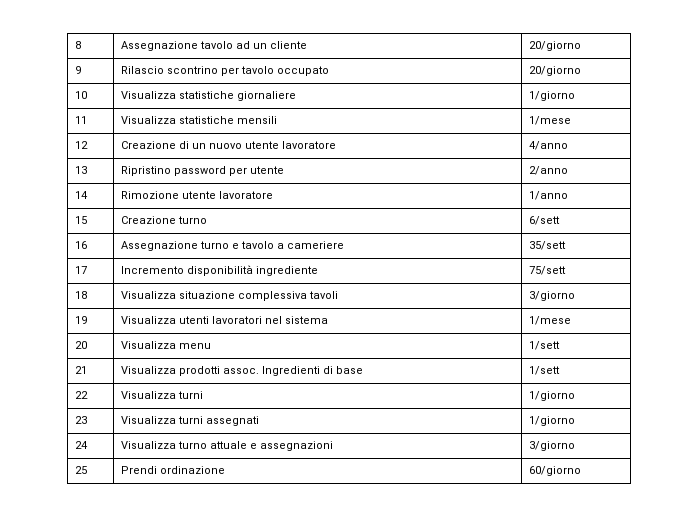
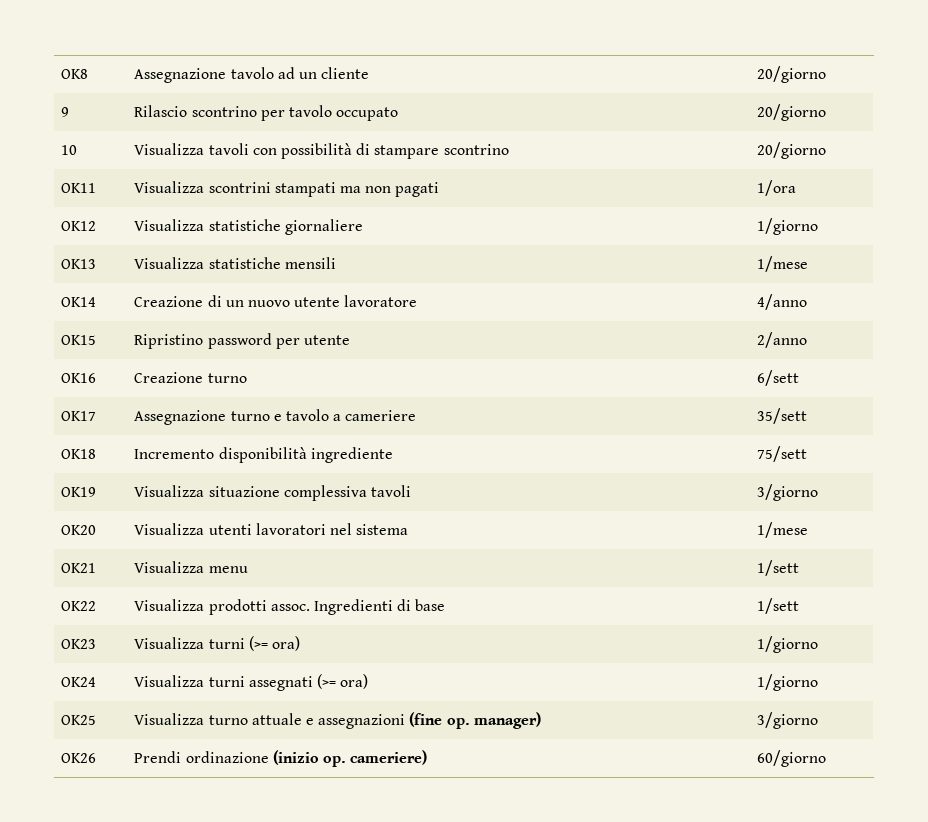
- 8 | Assegnazione tavolo ad un cliente | 20/giorno
+ OK8 | Assegnazione tavolo ad un cliente | 20/giorno
- 10 | Visualizza statistiche giornaliere | 1/giorno
+ 10 | Visualizza tavoli con possibilità di stampare scontrino | 20/giorno
+ OK11 | Visualizza scontrini stampati ma non pagati | 1/ora
+ OK12 | Visualizza statistiche giornaliere | 1/giorno
- 11 | Visualizza statistiche mensili | 1/mese
+ OK13 | Visualizza statistiche mensili | 1/mese
- 12 | Creazione di un nuovo utente lavoratore | 4/anno
+ OK14 | Creazione di un nuovo utente lavoratore | 4/anno
- 13 | Ripristino password per utente | 2/anno
+ OK15 | Ripristino password per utente | 2/anno
- 14 | Rimozione utente lavoratore | 1/anno
- 15 | Creazione turno | 6/sett
+ OK16 | Creazione turno | 6/sett
- 16 | Assegnazione turno e tavolo a cameriere | 35/sett
+ OK17 | Assegnazione turno e tavolo a cameriere | 35/sett
- 17 | Incremento disponibilità ingrediente | 75/sett
+ OK18 | Incremento disponibilità ingrediente | 75/sett
- 18 | Visualizza situazione complessiva tavoli | 3/giorno
+ OK19 | Visualizza situazione complessiva tavoli | 3/giorno
- 19 | Visualizza utenti lavoratori nel sistema | 1/mese
+ OK20 | Visualizza utenti lavoratori nel sistema | 1/mese
- 20 | Visualizza menu | 1/sett
+ OK21 | Visualizza menu | 1/sett
- 21 | Visualizza prodotti assoc. Ingredienti di base | 1/sett
+ OK22 | Visualizza prodotti assoc. Ingredienti di base | 1/sett
- 22 | Visualizza turni | 1/giorno
- 23 | Visualizza turni assegnati | 1/giorno
- 24 | Visualizza turno attuale e assegnazioni | 3/giorno
- 25 | Prendi ordinazione | 60/giorno
+ OK23 | Visualizza turni (>= ora) | 1/giorno
+ OK24 | Visualizza turni assegnati (>= ora) | 1/giorno
+ OK25 | Visualizza turno attuale e assegnazioni (fine op. manager) | 3/giorno
+ OK26 | Prendi ordinazione (inizio op. cameriere) | 60/giorno

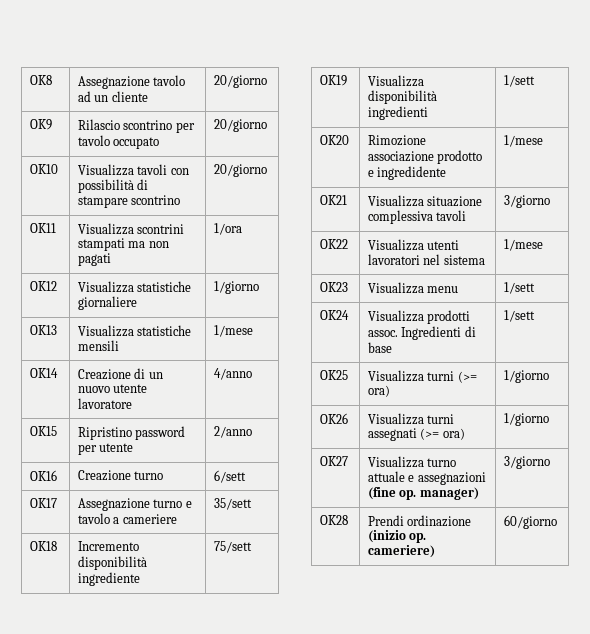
- 9 | Rilascio scontrino per tavolo occupato | 20/giorno
+ OK9 | Rilascio scontrino per tavolo occupato | 20/giorno
- 10 | Visualizza tavoli con possibilità di stampare scontrino | 20/giorno
+ OK10 | Visualizza tavoli con possibilità di stampare scontrino | 20/giorno
- OK19 | Visualizza situazione complessiva tavoli | 3/giorno
+ OK19 | Visualizza disponibilità ingredienti | 1/sett
+ OK20 | Rimozione associazione prodotto e ingredidente | 1/mese
+ OK21 | Visualizza situazione complessiva tavoli | 3/giorno
- OK20 | Visualizza utenti lavoratori nel sistema | 1/mese
+ OK22 | Visualizza utenti lavoratori nel sistema | 1/mese
- OK21 | Visualizza menu | 1/sett
+ OK23 | Visualizza menu | 1/sett
- OK22 | Visualizza prodotti assoc. Ingredienti di base | 1/sett
+ OK24 | Visualizza prodotti assoc. Ingredienti di base | 1/sett
- OK23 | Visualizza turni (>= ora) | 1/giorno
+ OK25 | Visualizza turni (>= ora) | 1/giorno
- OK24 | Visualizza turni assegnati (>= ora) | 1/giorno
+ OK26 | Visualizza turni assegnati (>= ora) | 1/giorno
- OK25 | Visualizza turno attuale e assegnazioni (fine op. manager) | 3/giorno
+ OK27 | Visualizza turno attuale e assegnazioni (fine op. manager) | 3/giorno
- OK26 | Prendi ordinazione (inizio op. cameriere) | 60/giorno
+ OK28 | Prendi ordinazione (inizio op. cameriere) | 60/giorno

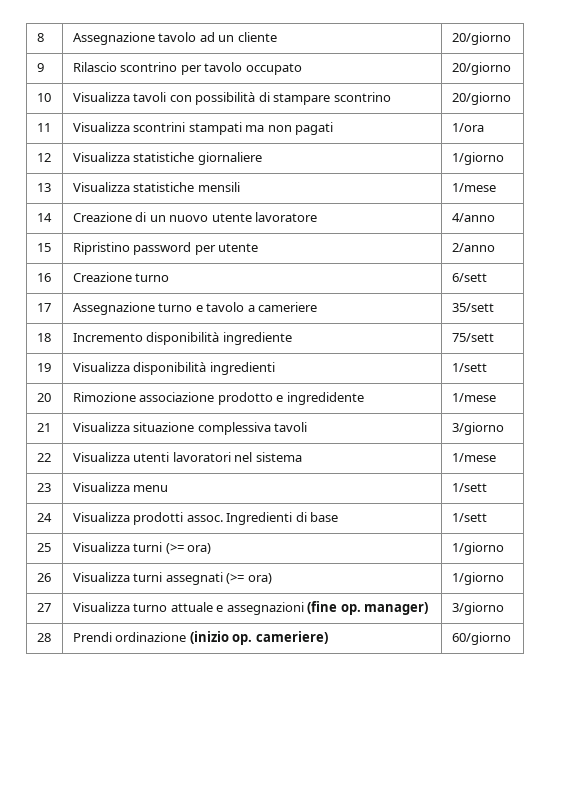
- OK8 | Assegnazione tavolo ad un cliente | 20/giorno
+ 8 | Assegnazione tavolo ad un cliente | 20/giorno
- OK9 | Rilascio scontrino per tavolo occupato | 20/giorno
+ 9 | Rilascio scontrino per tavolo occupato | 20/giorno
- OK10 | Visualizza tavoli con possibilità di stampare scontrino | 20/giorno
+ 10 | Visualizza tavoli con possibilità di stampare scontrino | 20/giorno
- OK11 | Visualizza scontrini stampati ma non pagati | 1/ora
+ 11 | Visualizza scontrini stampati ma non pagati | 1/ora
- OK12 | Visualizza statistiche giornaliere | 1/giorno
+ 12 | Visualizza statistiche giornaliere | 1/giorno
- OK13 | Visualizza statistiche mensili | 1/mese
+ 13 | Visualizza statistiche mensili | 1/mese
- OK14 | Creazione di un nuovo utente lavoratore | 4/anno
+ 14 | Creazione di un nuovo utente lavoratore | 4/anno
- OK15 | Ripristino password per utente | 2/anno
+ 15 | Ripristino password per utente | 2/anno
- OK16 | Creazione turno | 6/sett
+ 16 | Creazione turno | 6/sett
- OK17 | Assegnazione turno e tavolo a cameriere | 35/sett
+ 17 | Assegnazione turno e tavolo a cameriere | 35/sett
- OK18 | Incremento disponibilità ingrediente | 75/sett
+ 18 | Incremento disponibilità ingrediente | 75/sett
- OK19 | Visualizza disponibilità ingredienti | 1/sett
+ 19 | Visualizza disponibilità ingredienti | 1/sett
- OK20 | Rimozione associazione prodotto e ingredidente | 1/mese
+ 20 | Rimozione associazione prodotto e ingredidente | 1/mese
- OK21 | Visualizza situazione complessiva tavoli | 3/giorno
+ 21 | Visualizza situazione complessiva tavoli | 3/giorno
- OK22 | Visualizza utenti lavoratori nel sistema | 1/mese
+ 22 | Visualizza utenti lavoratori nel sistema | 1/mese
- OK23 | Visualizza menu | 1/sett
+ 23 | Visualizza menu | 1/sett
- OK24 | Visualizza prodotti assoc. Ingredienti di base | 1/sett
+ 24 | Visualizza prodotti assoc. Ingredienti di base | 1/sett
- OK25 | Visualizza turni (>= ora) | 1/giorno
+ 25 | Visualizza turni (>= ora) | 1/giorno
- OK26 | Visualizza turni assegnati (>= ora) | 1/giorno
+ 26 | Visualizza turni assegnati (>= ora) | 1/giorno
- OK27 | Visualizza turno attuale e assegnazioni (fine op. manager) | 3/giorno
+ 27 | Visualizza turno attuale e assegnazioni (fine op. manager) | 3/giorno
- OK28 | Prendi ordinazione (inizio op. cameriere) | 60/giorno
+ 28 | Prendi ordinazione (inizio op. cameriere) | 60/giorno

